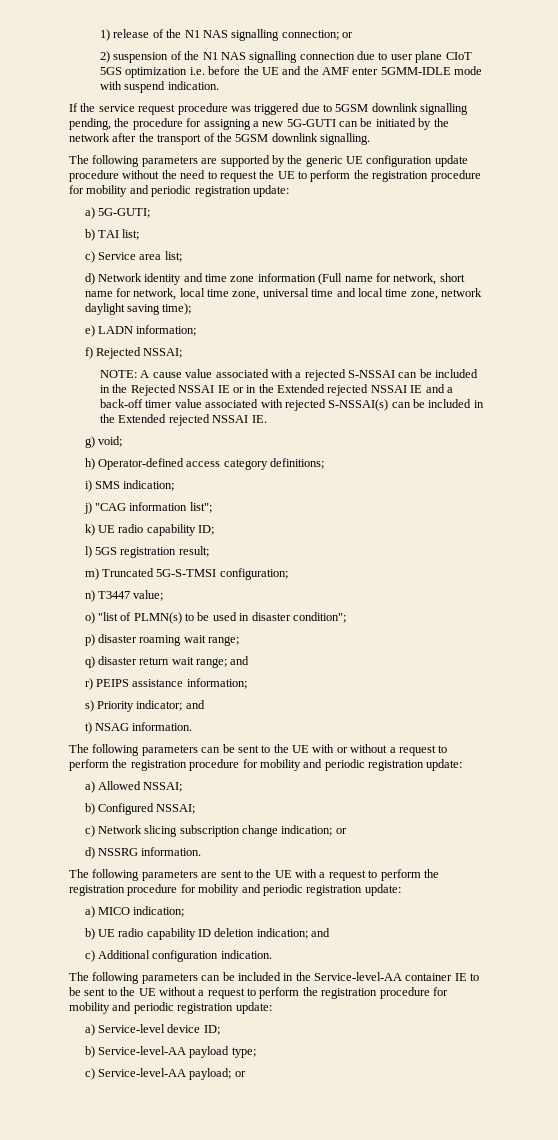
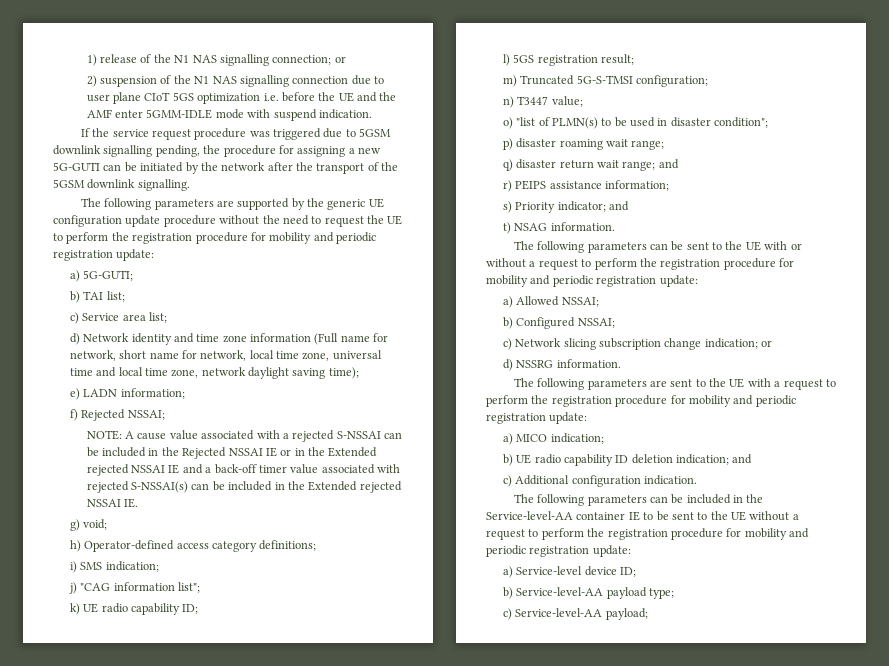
- c) Service-level-AA payload; or
+ c) Service-level-AA payload;

